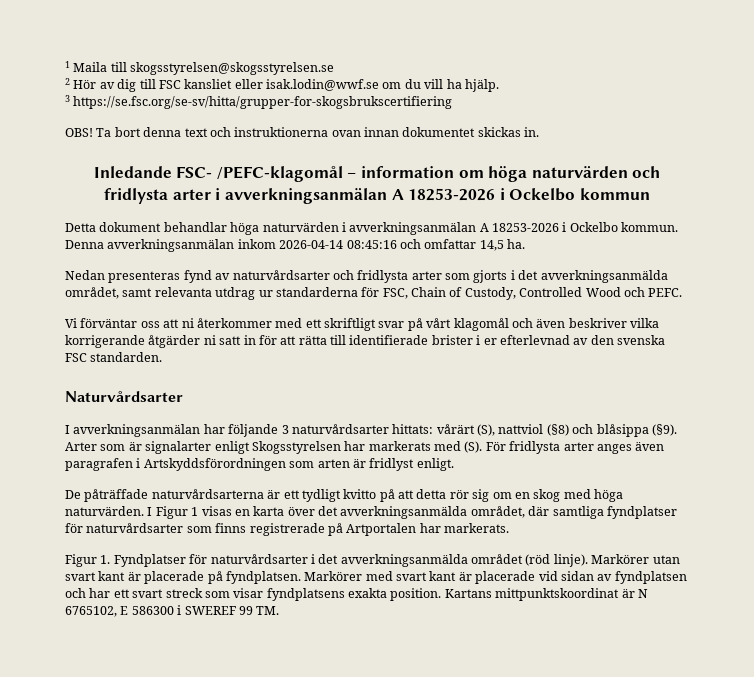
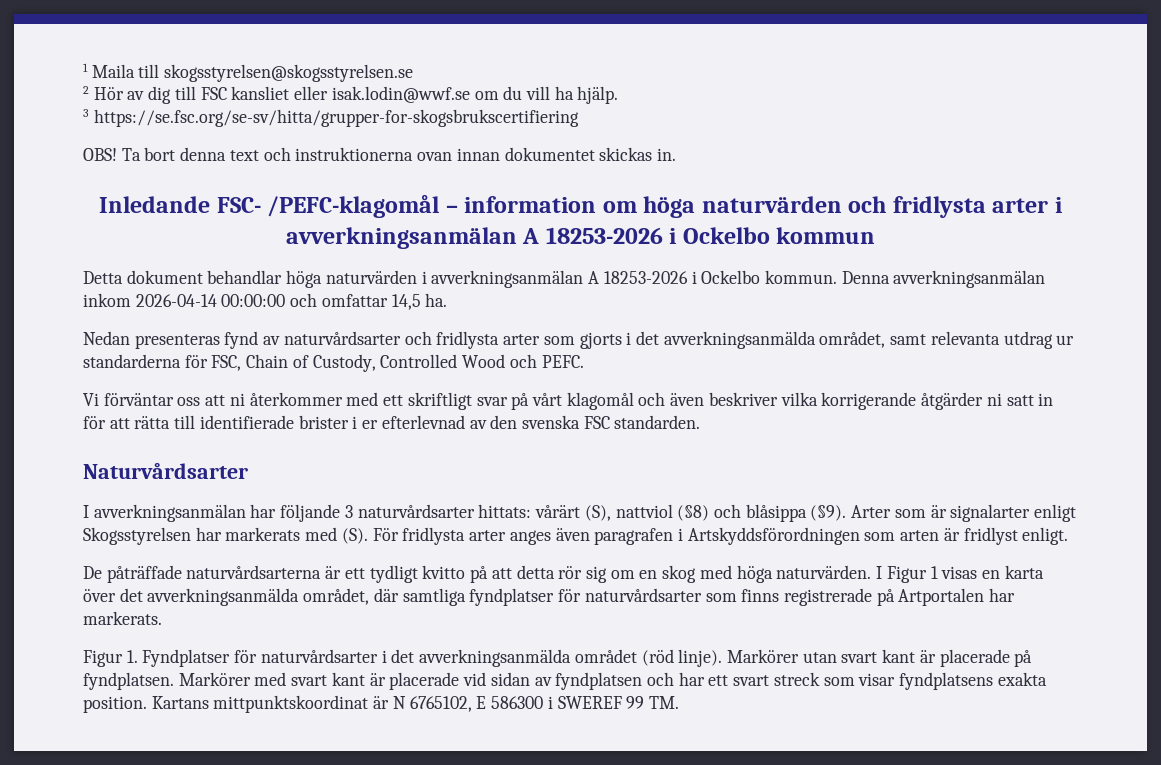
- Denna avverkningsanmälan inkom 2026-04-14 08:45:16 och omfattar 14,5 ha.
+ Denna avverkningsanmälan inkom 2026-04-14 00:00:00 och omfattar 14,5 ha.

